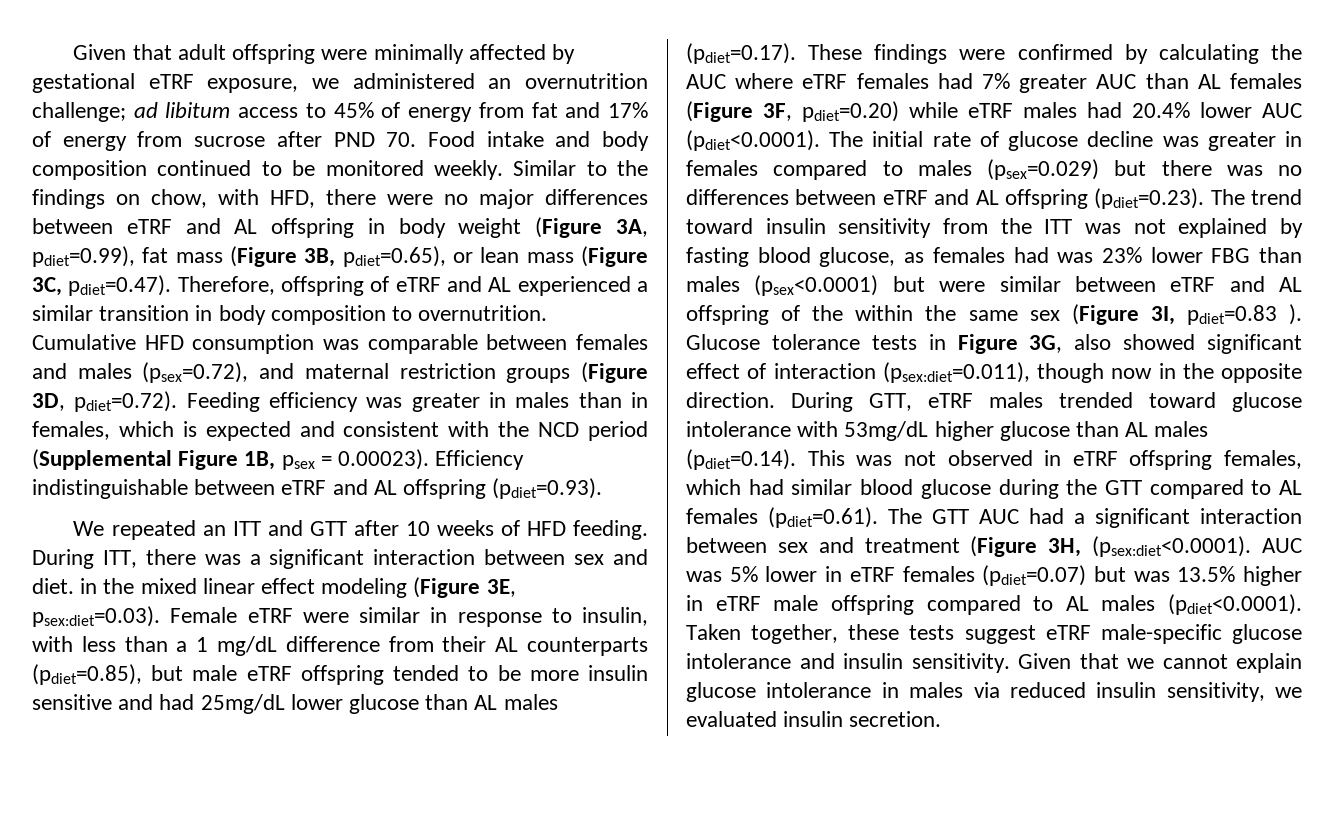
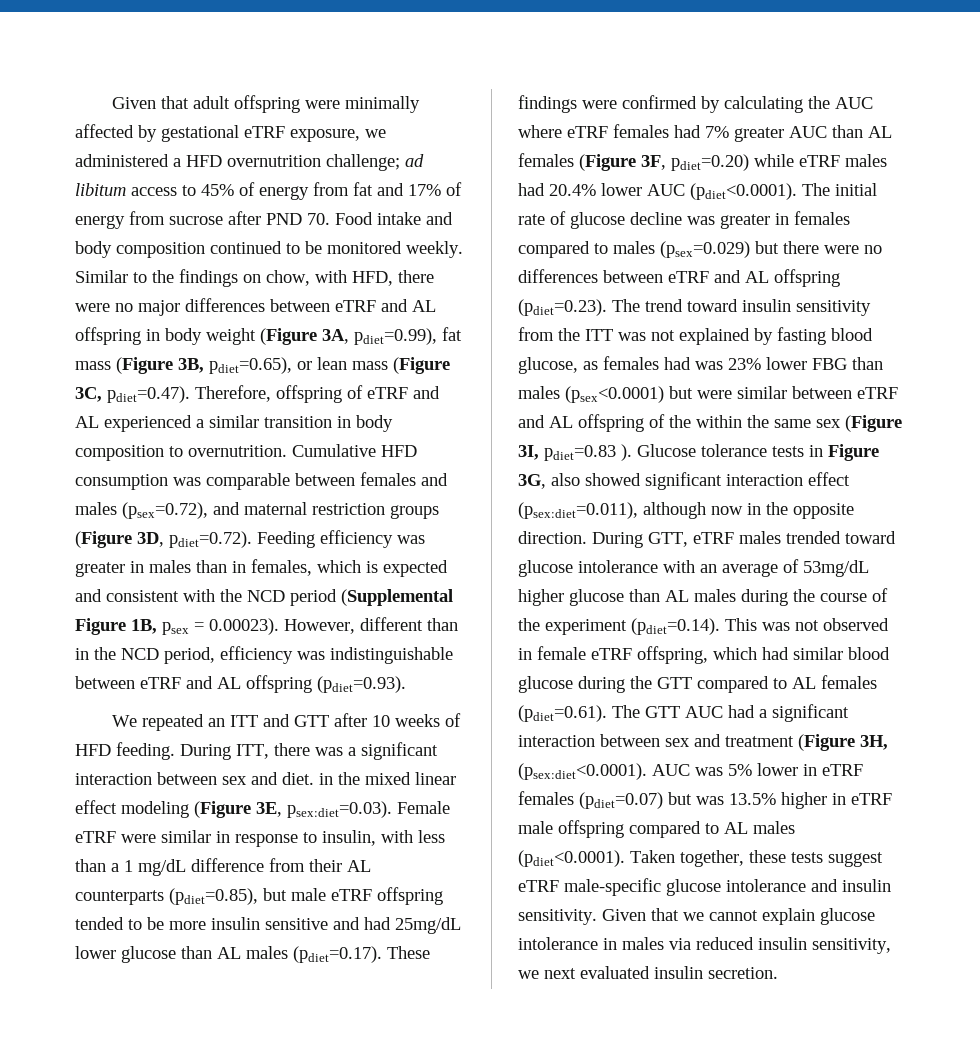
- Given that adult offspring were minimally affected by gestational eTRF exposure, we administered an overnutrition challenge; ad libitum access to 45% of energy from fat and 17% of energy from sucrose after PND 70. Food intake and body composition continued to be monitored weekly.
+ Given that adult offspring were minimally affected by gestational eTRF exposure, we administered a HFD overnutrition challenge; ad libitum access to 45% of energy from fat and 17% of energy from sucrose after PND 70. Food intake and body composition continued to be monitored weekly.
- Cumulative HFD consumption was comparable between females and males (psex=0.72), and maternal restriction groups (Figure 3D, pdiet=0.72). Feeding efficiency was greater in males than in females, which is expected and consistent with the NCD period (Supplemental Figure 1B, psex = 0.00023). Efficiency indistinguishable between eTRF and AL offspring (pdiet=0.93).
+ Cumulative HFD consumption was comparable between females and males (psex=0.72), and maternal restriction groups (Figure 3D, pdiet=0.72). Feeding efficiency was greater in males than in females, which is expected and consistent with the NCD period (Supplemental Figure 1B, psex = 0.00023). However, different than in the NCD period, efficiency was indistinguishable between eTRF and AL offspring (pdiet=0.93).
- During ITT, there was a significant interaction between sex and diet. in the mixed linear effect modeling (Figure 3E, psex:diet=0.03). Female eTRF were similar in response to insulin, with less than a 1 mg/dL difference from their AL counterparts (pdiet=0.85), but male eTRF offspring tended to be more insulin sensitive and had 25mg/dL lower glucose than AL males (pdiet=0.17). These findings were confirmed by calculating the AUC where eTRF females had 7% greater AUC than AL females (Figure 3F, pdiet=0.20) while eTRF males had 20.4% lower AUC (pdiet<0.0001). The initial rate of glucose decline was greater in females compared to males (psex=0.029) but there was no differences between eTRF and AL offspring (pdiet=0.23). The trend toward insulin sensitivity from the ITT was not explained by fasting blood glucose, as females had was 23% lower FBG than males (psex<0.0001) but were similar between eTRF and AL offspring of the within the same sex (Figure 3I, pdiet=0.83 ).
+ During ITT, there was a significant interaction between sex and diet. in the mixed linear effect modeling (Figure 3E, psex:diet=0.03). Female eTRF were similar in response to insulin, with less than a 1 mg/dL difference from their AL counterparts (pdiet=0.85), but male eTRF offspring tended to be more insulin sensitive and had 25mg/dL lower glucose than AL males (pdiet=0.17). These findings were confirmed by calculating the AUC where eTRF females had 7% greater AUC than AL females (Figure 3F, pdiet=0.20) while eTRF males had 20.4% lower AUC (pdiet<0.0001). The initial rate of glucose decline was greater in females compared to males (psex=0.029) but there were no differences between eTRF and AL offspring (pdiet=0.23). The trend toward insulin sensitivity from the ITT was not explained by fasting blood glucose, as females had was 23% lower FBG than males (psex<0.0001) but were similar between eTRF and AL offspring of the within the same sex (Figure 3I, pdiet=0.83 ).
- Glucose tolerance tests in Figure 3G, also showed significant effect of interaction (psex:diet=0.011), though now in the opposite direction.
+ Glucose tolerance tests in Figure 3G, also showed significant interaction effect (psex:diet=0.011), although now in the opposite direction.
- During GTT, eTRF males trended toward glucose intolerance with 53mg/dL higher glucose than AL males (pdiet=0.14). This was not observed in eTRF offspring females, which had similar blood glucose during the GTT compared to AL females (pdiet=0.61). The GTT AUC had a significant interaction between sex and treatment (Figure 3H, (psex:diet<0.0001). AUC was 5% lower in eTRF females (pdiet=0.07) but was 13.5% higher in eTRF male offspring compared to AL males (pdiet<0.0001). Taken together, these tests suggest eTRF male-specific glucose intolerance and insulin sensitivity.
+ During GTT, eTRF males trended toward glucose intolerance with an average of 53mg/dL higher glucose than AL males during the course of the experiment (pdiet=0.14). This was not observed in female eTRF offspring, which had similar blood glucose during the GTT compared to AL females (pdiet=0.61). The GTT AUC had a significant interaction between sex and treatment (Figure 3H, (psex:diet<0.0001). AUC was 5% lower in eTRF females (pdiet=0.07) but was 13.5% higher in eTRF male offspring compared to AL males (pdiet<0.0001). Taken together, these tests suggest eTRF male-specific glucose intolerance and insulin sensitivity.
- Given that we cannot explain glucose intolerance in males via reduced insulin sensitivity, we evaluated insulin secretion.
+ Given that we cannot explain glucose intolerance in males via reduced insulin sensitivity, we next evaluated insulin secretion.

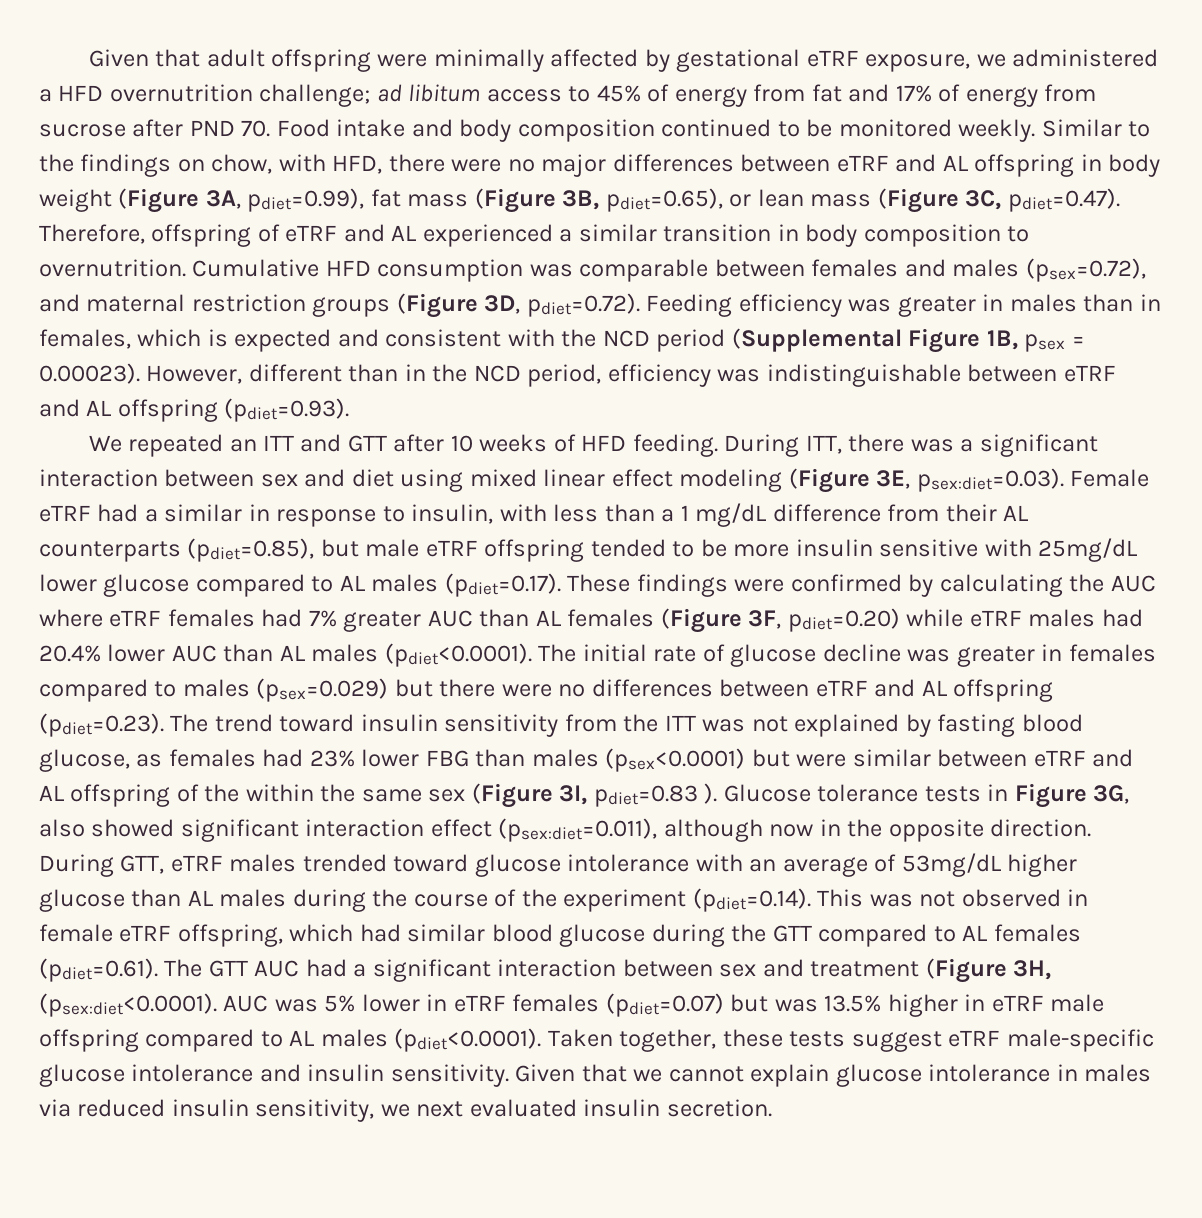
- During ITT, there was a significant interaction between sex and diet. in the mixed linear effect modeling (Figure 3E, psex:diet=0.03). Female eTRF were similar in response to insulin, with less than a 1 mg/dL difference from their AL counterparts (pdiet=0.85), but male eTRF offspring tended to be more insulin sensitive and had 25mg/dL lower glucose than AL males (pdiet=0.17). These findings were confirmed by calculating the AUC where eTRF females had 7% greater AUC than AL females (Figure 3F, pdiet=0.20) while eTRF males had 20.4% lower AUC (pdiet<0.0001). The initial rate of glucose decline was greater in females compared to males (psex=0.029) but there were no differences between eTRF and AL offspring (pdiet=0.23). The trend toward insulin sensitivity from the ITT was not explained by fasting blood glucose, as females had was 23% lower FBG than males (psex<0.0001) but were similar between eTRF and AL offspring of the within the same sex (Figure 3I, pdiet=0.83 ).
+ During ITT, there was a significant interaction between sex and diet using mixed linear effect modeling (Figure 3E, psex:diet=0.03). Female eTRF had a similar in response to insulin, with less than a 1 mg/dL difference from their AL counterparts (pdiet=0.85), but male eTRF offspring tended to be more insulin sensitive with 25mg/dL lower glucose compared to AL males (pdiet=0.17). These findings were confirmed by calculating the AUC where eTRF females had 7% greater AUC than AL females (Figure 3F, pdiet=0.20) while eTRF males had 20.4% lower AUC than AL males (pdiet<0.0001). The initial rate of glucose decline was greater in females compared to males (psex=0.029) but there were no differences between eTRF and AL offspring (pdiet=0.23). The trend toward insulin sensitivity from the ITT was not explained by fasting blood glucose, as females had 23% lower FBG than males (psex<0.0001) but were similar between eTRF and AL offspring of the within the same sex (Figure 3I, pdiet=0.83 ).

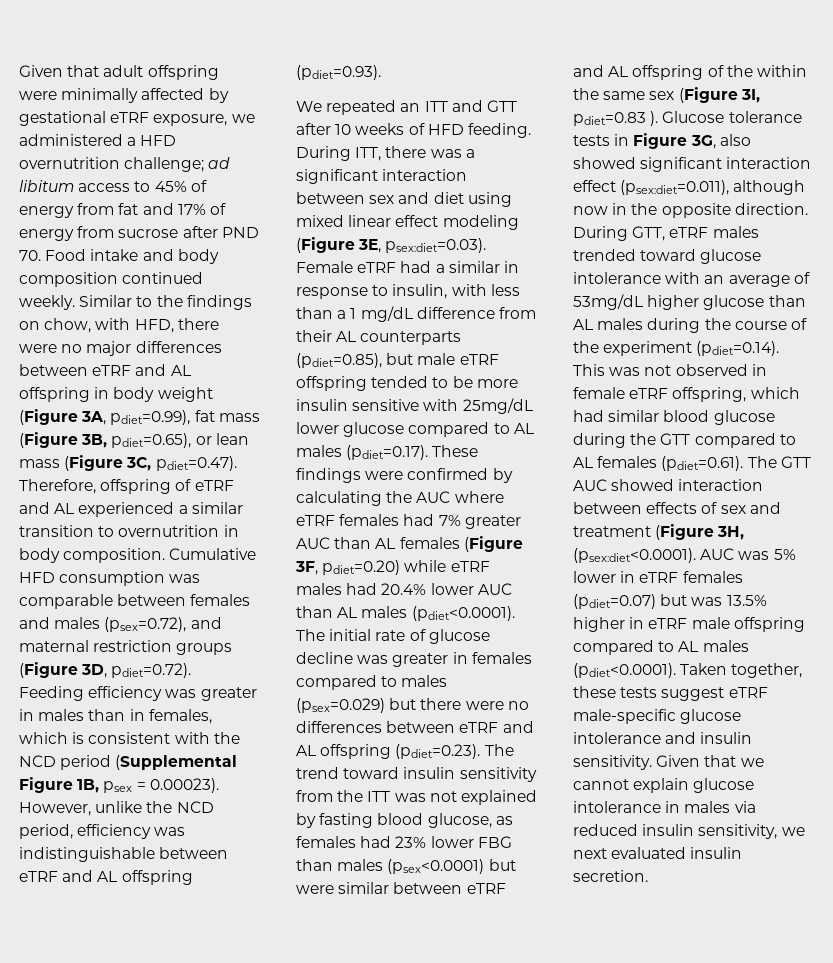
- Given that adult offspring were minimally affected by gestational eTRF exposure, we administered a HFD overnutrition challenge; ad libitum access to 45% of energy from fat and 17% of energy from sucrose after PND 70. Food intake and body composition continued to be monitored weekly.
+ Given that adult offspring were minimally affected by gestational eTRF exposure, we administered a HFD overnutrition challenge; ad libitum access to 45% of energy from fat and 17% of energy from sucrose after PND 70. Food intake and body composition continued weekly.
- Similar to the findings on chow, with HFD, there were no major differences between eTRF and AL offspring in body weight (Figure 3A, pdiet=0.99), fat mass (Figure 3B, pdiet=0.65), or lean mass (Figure 3C, pdiet=0.47). Therefore, offspring of eTRF and AL experienced a similar transition in body composition to overnutrition.
+ Similar to the findings on chow, with HFD, there were no major differences between eTRF and AL offspring in body weight (Figure 3A, pdiet=0.99), fat mass (Figure 3B, pdiet=0.65), or lean mass (Figure 3C, pdiet=0.47). Therefore, offspring of eTRF and AL experienced a similar transition to overnutrition in body composition.
- Cumulative HFD consumption was comparable between females and males (psex=0.72), and maternal restriction groups (Figure 3D, pdiet=0.72). Feeding efficiency was greater in males than in females, which is expected and consistent with the NCD period (Supplemental Figure 1B, psex = 0.00023). However, different than in the NCD period, efficiency was indistinguishable between eTRF and AL offspring (pdiet=0.93).
+ Cumulative HFD consumption was comparable between females and males (psex=0.72), and maternal restriction groups (Figure 3D, pdiet=0.72). Feeding efficiency was greater in males than in females, which is consistent with the NCD period (Supplemental Figure 1B, psex = 0.00023). However, unlike the NCD period, efficiency was indistinguishable between eTRF and AL offspring (pdiet=0.93).
- During GTT, eTRF males trended toward glucose intolerance with an average of 53mg/dL higher glucose than AL males during the course of the experiment (pdiet=0.14). This was not observed in female eTRF offspring, which had similar blood glucose during the GTT compared to AL females (pdiet=0.61). The GTT AUC had a significant interaction between sex and treatment (Figure 3H, (psex:diet<0.0001). AUC was 5% lower in eTRF females (pdiet=0.07) but was 13.5% higher in eTRF male offspring compared to AL males (pdiet<0.0001). Taken together, these tests suggest eTRF male-specific glucose intolerance and insulin sensitivity.
+ During GTT, eTRF males trended toward glucose intolerance with an average of 53mg/dL higher glucose than AL males during the course of the experiment (pdiet=0.14). This was not observed in female eTRF offspring, which had similar blood glucose during the GTT compared to AL females (pdiet=0.61). The GTT AUC showed interaction between effects of sex and treatment (Figure 3H, (psex:diet<0.0001). AUC was 5% lower in eTRF females (pdiet=0.07) but was 13.5% higher in eTRF male offspring compared to AL males (pdiet<0.0001). Taken together, these tests suggest eTRF male-specific glucose intolerance and insulin sensitivity.

